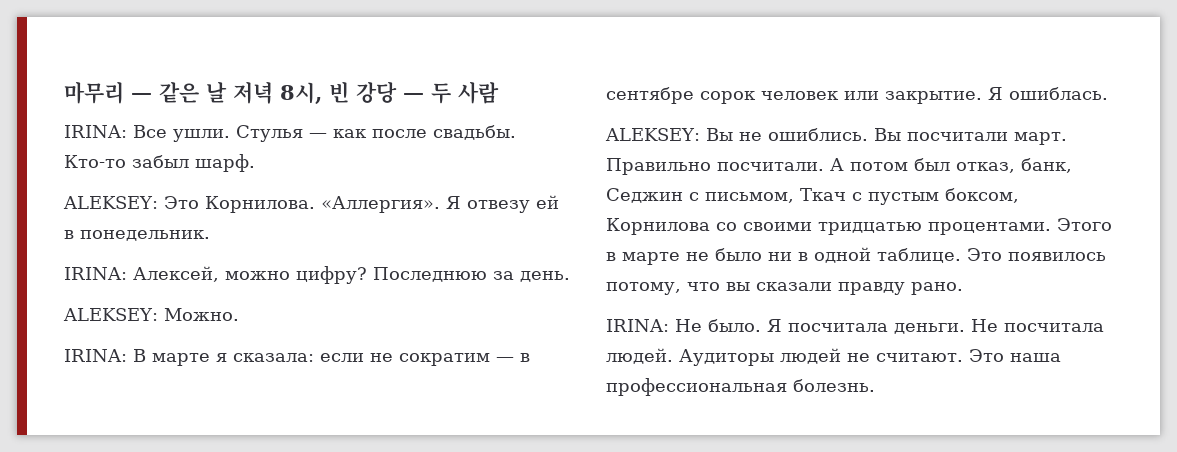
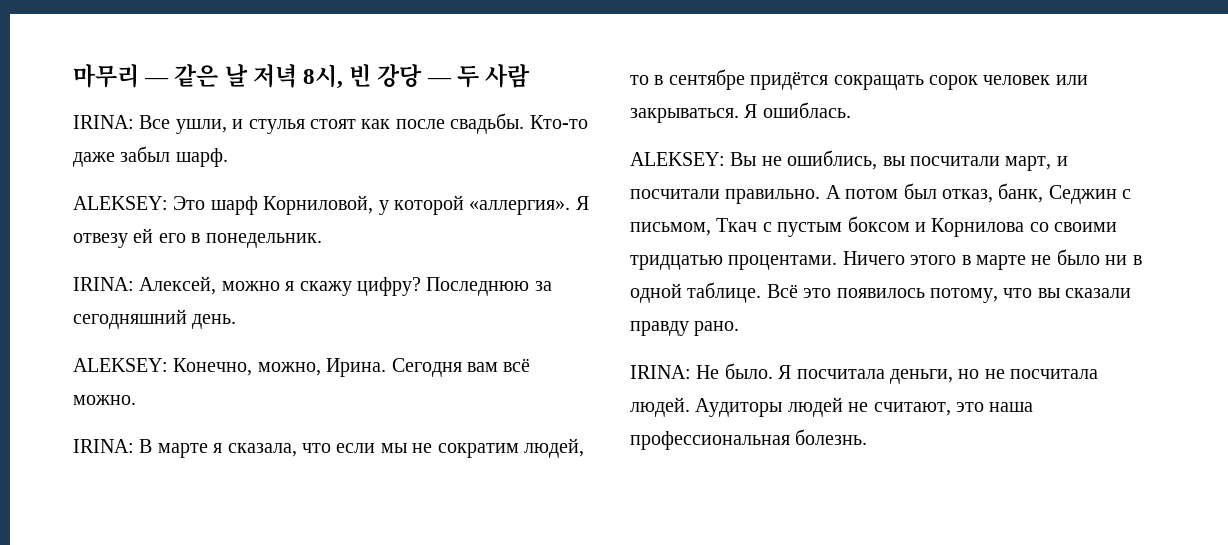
- IRINA: Все ушли. Стулья — как после свадьбы.
+ IRINA: Все ушли, и стулья стоят как после свадьбы.
- Кто-то забыл шарф.
+ Кто-то даже забыл шарф.
- ALEKSEY: Это Корнилова. «Аллергия».
+ ALEKSEY: Это шарф Корниловой, у которой «аллергия».
- Я отвезу ей в понедельник.
+ Я отвезу ей его в понедельник.
- IRINA: Алексей, можно цифру?
+ IRINA: Алексей, можно я скажу цифру?
- Последнюю за день.
+ Последнюю за сегодняшний день.
- ALEKSEY: Можно.
- IRINA: В марте я сказала: если не сократим — в сентябре сорок человек или закрытие.
+ ALEKSEY: Конечно, можно, Ирина. Сегодня вам всё можно.
+ IRINA: В марте я сказала, что если мы не сократим людей, то в сентябре придётся сокращать сорок человек или закрываться.
- ALEKSEY: Вы не ошиблись. Вы посчитали март. Правильно посчитали.
+ ALEKSEY: Вы не ошиблись, вы посчитали март, и посчитали правильно.
- А потом был отказ, банк, Седжин с письмом, Ткач с пустым боксом, Корнилова со своими тридцатью процентами.
+ А потом был отказ, банк, Седжин с письмом, Ткач с пустым боксом и Корнилова со своими тридцатью процентами.
- Этого в марте не было ни в одной таблице.
+ Ничего этого в марте не было ни в одной таблице.
- Это появилось потому, что вы сказали правду рано.
+ Всё это появилось потому, что вы сказали правду рано.
- Я посчитала деньги. Не посчитала людей.
+ Я посчитала деньги, но не посчитала людей.
- Аудиторы людей не считают. Это наша профессиональная болезнь.
+ Аудиторы людей не считают, это наша профессиональная болезнь.

